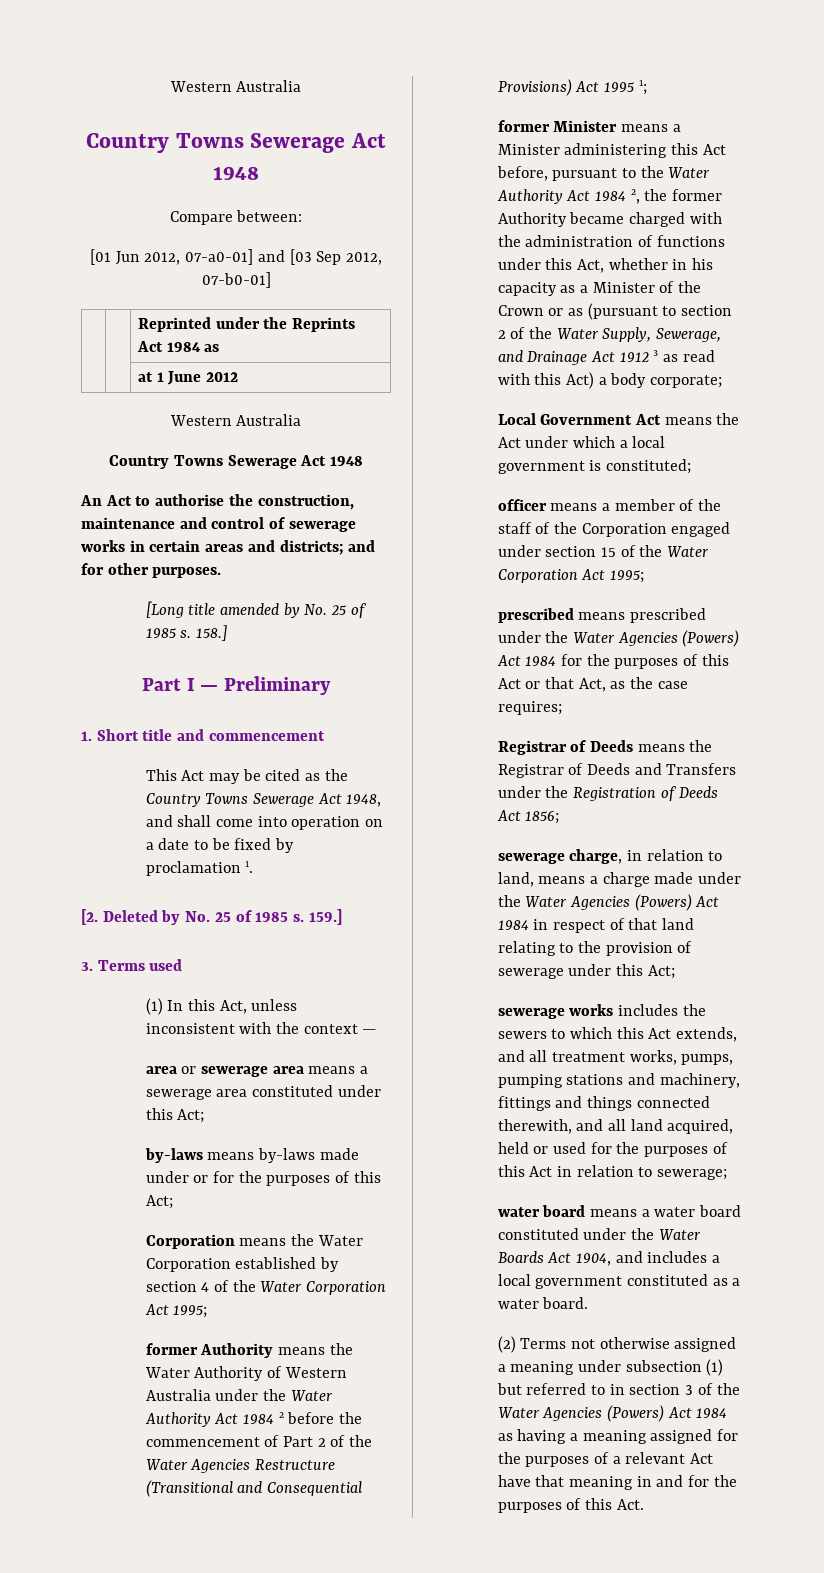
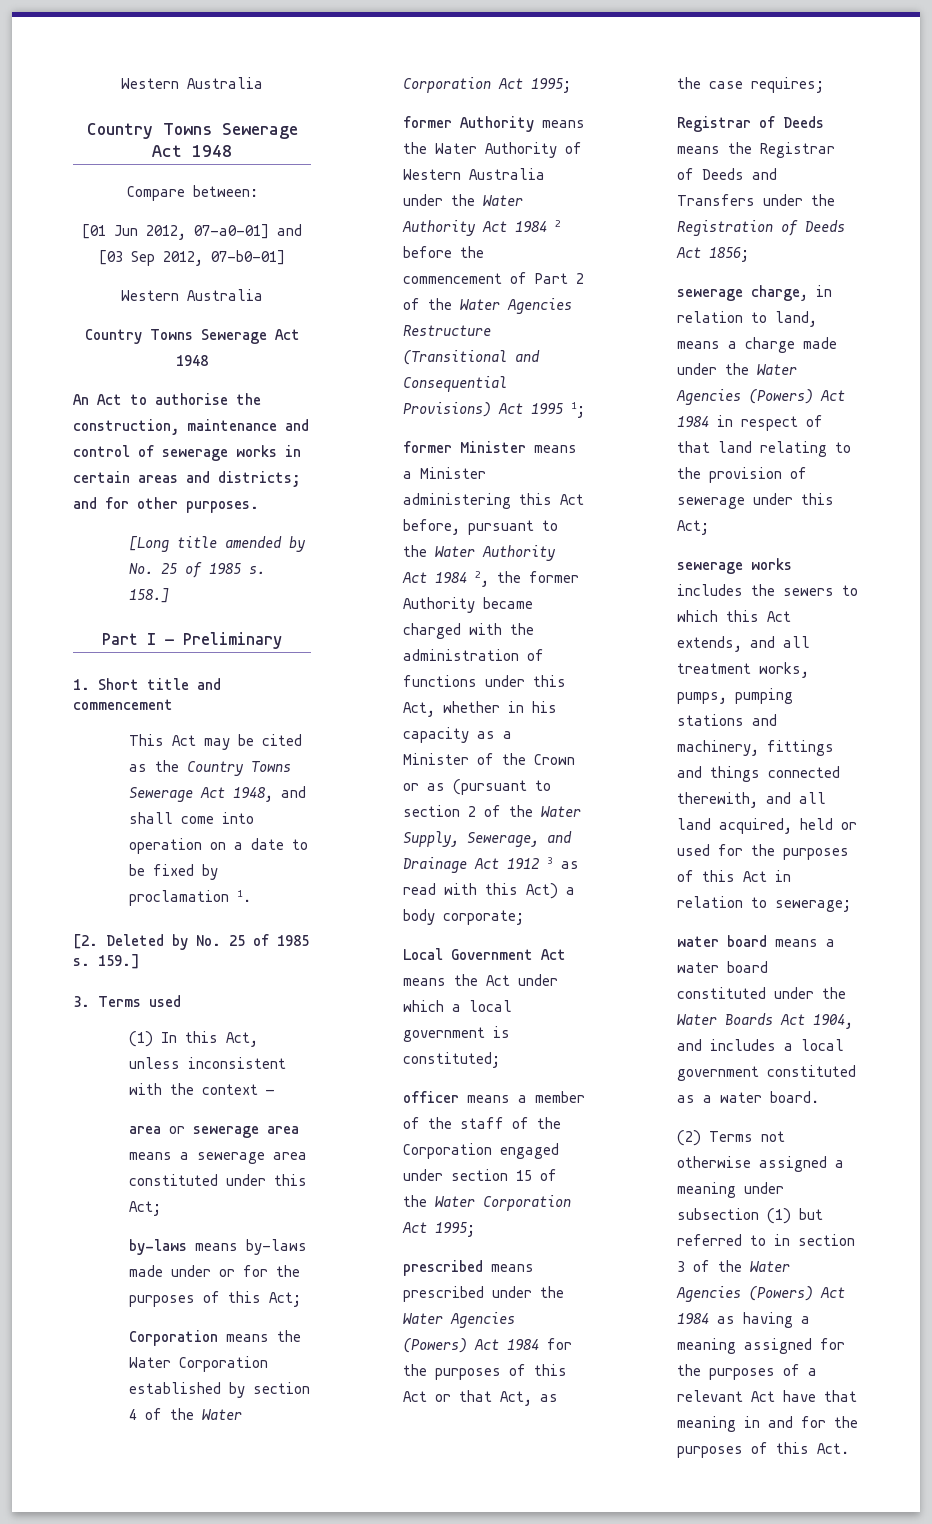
- | | Reprinted under the Reprints Act 1984 as
- | | at 1 June 2012

